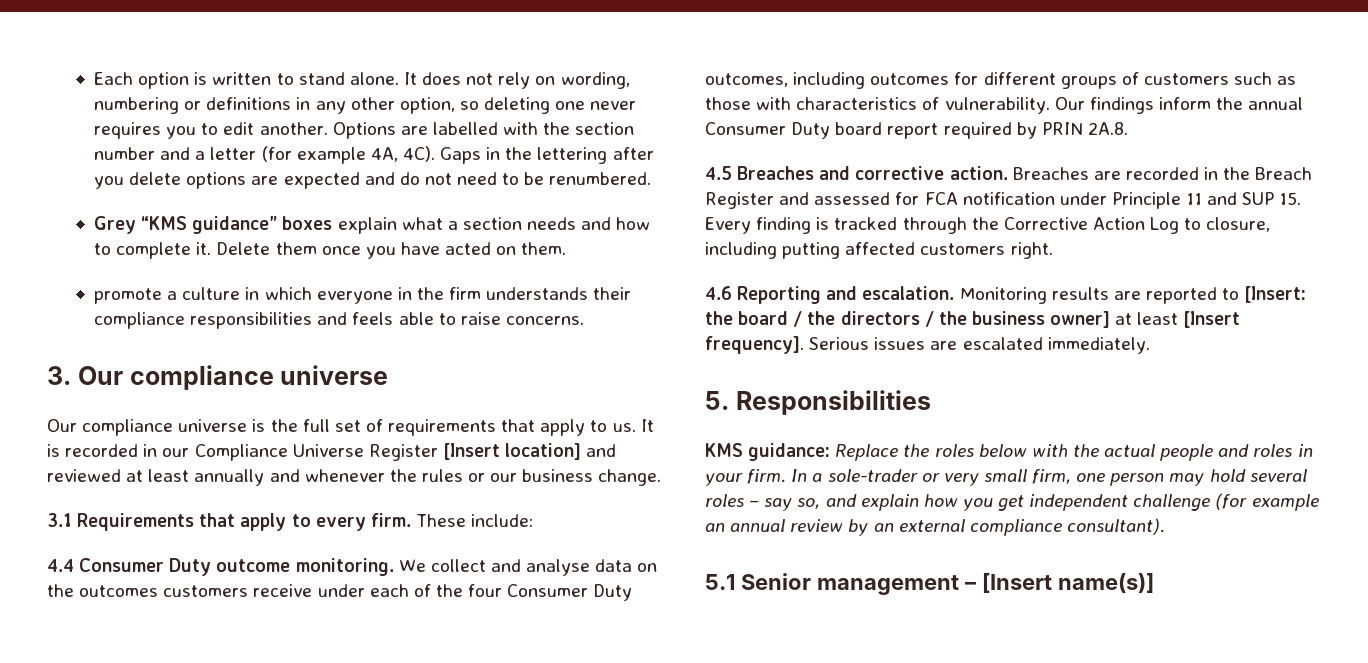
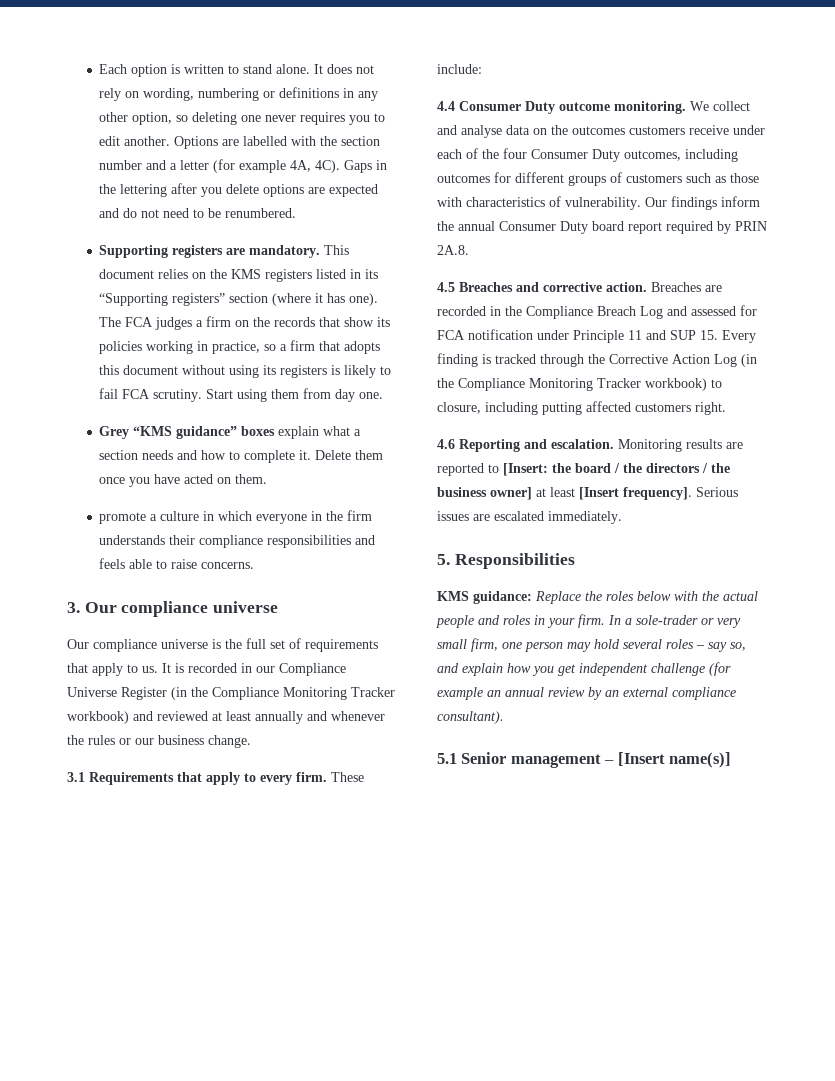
+ Supporting registers are mandatory. This document relies on the KMS registers listed in its “Supporting registers” section (where it has one). The FCA judges a firm on the records that show its policies working in practice, so a firm that adopts this document without using its registers is likely to fail FCA scrutiny. Start using them from day one.
- It is recorded in our Compliance Universe Register [Insert location] and reviewed at least annually and whenever the rules or our business change.
+ It is recorded in our Compliance Universe Register (in the Compliance Monitoring Tracker workbook) and reviewed at least annually and whenever the rules or our business change.
- Breaches are recorded in the Breach Register and assessed for FCA notification under Principle 11 and SUP 15. Every finding is tracked through the Corrective Action Log to closure, including putting affected customers right.
+ Breaches are recorded in the Compliance Breach Log and assessed for FCA notification under Principle 11 and SUP 15. Every finding is tracked through the Corrective Action Log (in the Compliance Monitoring Tracker workbook) to closure, including putting affected customers right.

